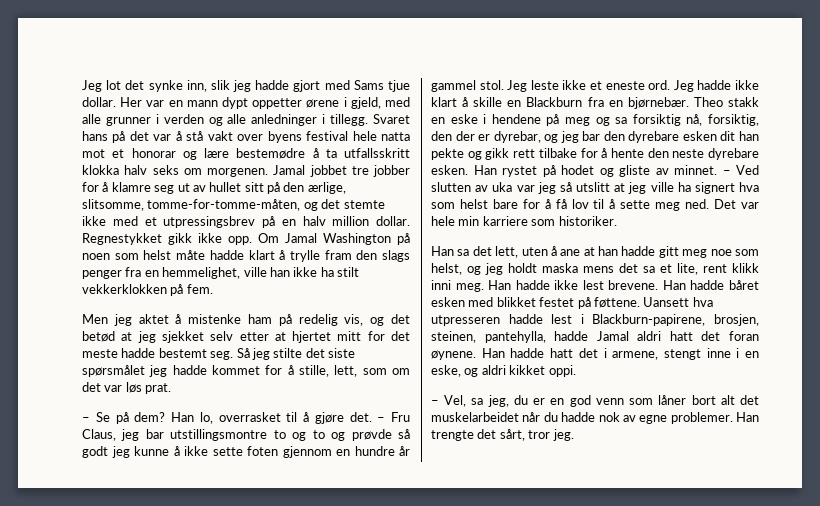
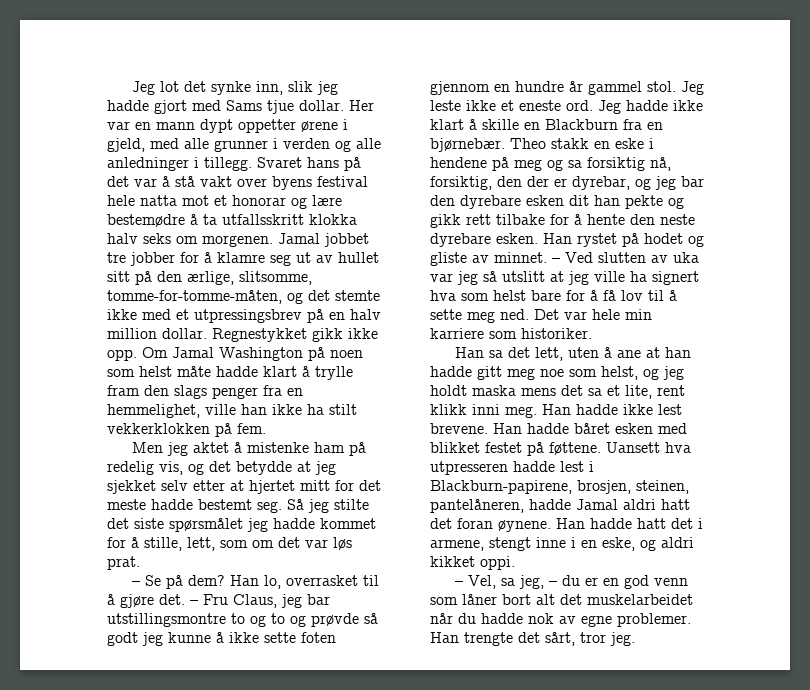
- Men jeg aktet å mistenke ham på redelig vis, og det betød at jeg sjekket selv etter at hjertet mitt for det meste hadde bestemt seg.
+ Men jeg aktet å mistenke ham på redelig vis, og det betydde at jeg sjekket selv etter at hjertet mitt for det meste hadde bestemt seg.
- Uansett hva utpresseren hadde lest i Blackburn-papirene, brosjen, steinen, pantehylla, hadde Jamal aldri hatt det foran øynene.
+ Uansett hva utpresseren hadde lest i Blackburn-papirene, brosjen, steinen, pantelåneren, hadde Jamal aldri hatt det foran øynene.
- – Vel, sa jeg, du er en god venn som låner bort alt det muskelarbeidet når du hadde nok av egne problemer.
+ – Vel, sa jeg, – du er en god venn som låner bort alt det muskelarbeidet når du hadde nok av egne problemer.

